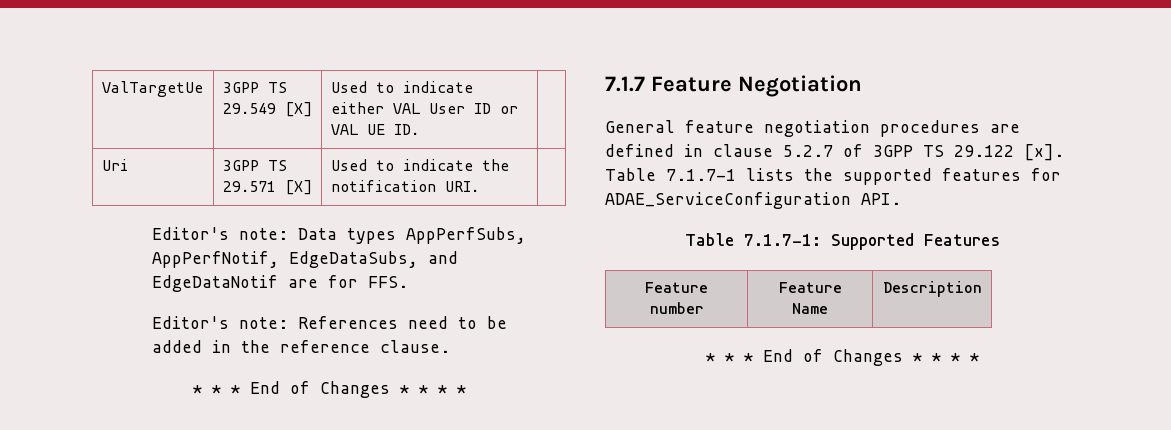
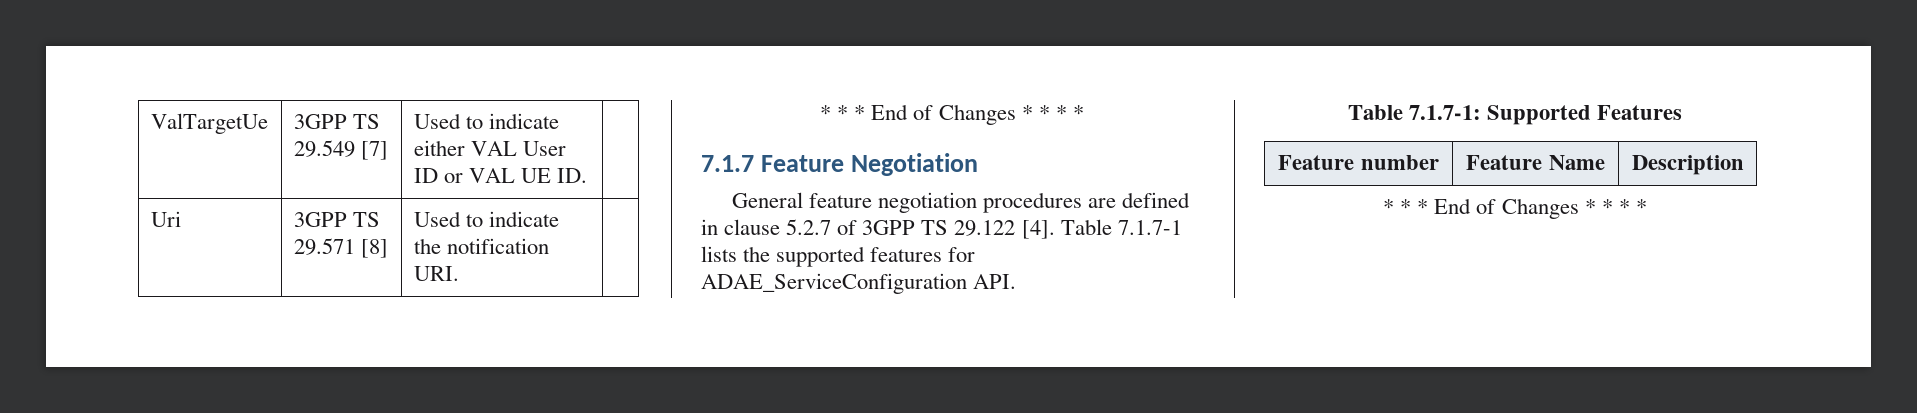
- ValTargetUe | 3GPP TS 29.549 [X] | Used to indicate either VAL User ID or VAL UE ID. |
+ ValTargetUe | 3GPP TS 29.549 [7] | Used to indicate either VAL User ID or VAL UE ID. |
- Uri | 3GPP TS 29.571 [X] | Used to indicate the notification URI. |
+ Uri | 3GPP TS 29.571 [8] | Used to indicate the notification URI. |
- Editor's note: Data types AppPerfSubs, AppPerfNotif, EdgeDataSubs, and EdgeDataNotif are for FFS.
- Editor's note: References need to be added in the reference clause.
- General feature negotiation procedures are defined in clause 5.2.7 of 3GPP TS 29.122 [x].
+ General feature negotiation procedures are defined in clause 5.2.7 of 3GPP TS 29.122 [4].

